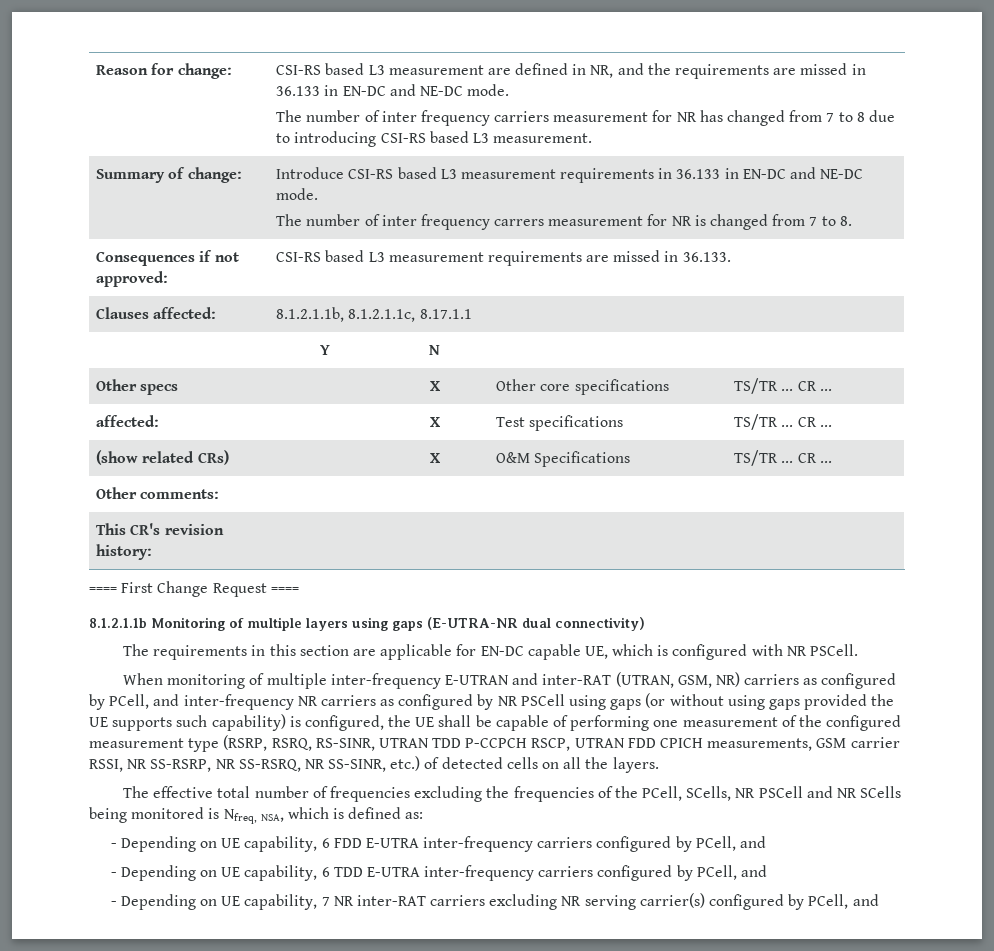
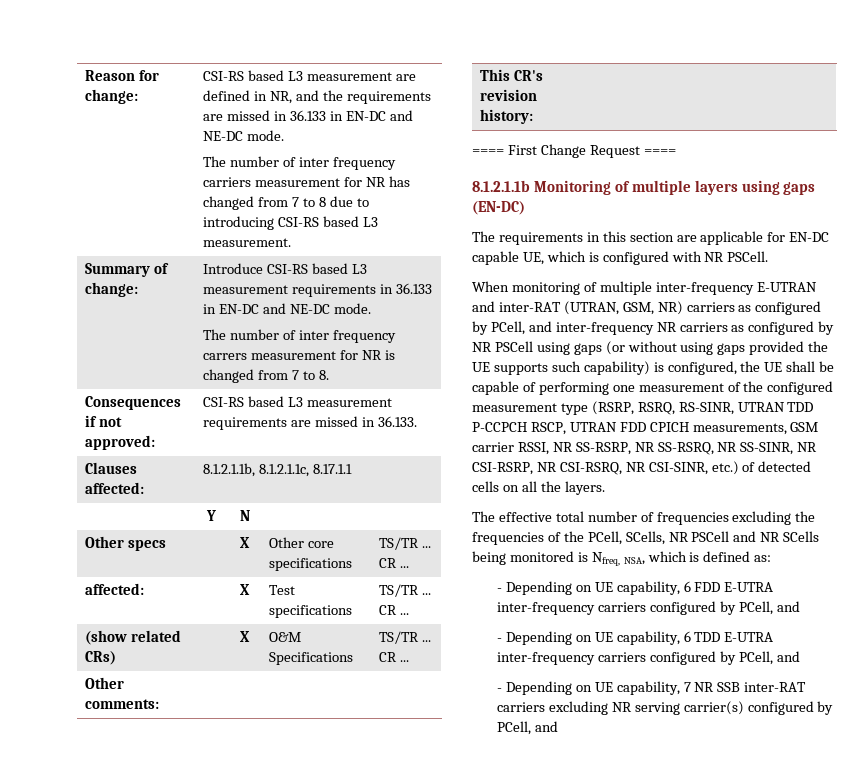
- 8.1.2.1.1b Monitoring of multiple layers using gaps (E-UTRA-NR dual connectivity)
+ 8.1.2.1.1b Monitoring of multiple layers using gaps (EN-DC)
- When monitoring of multiple inter-frequency E-UTRAN and inter-RAT (UTRAN, GSM, NR) carriers as configured by PCell, and inter-frequency NR carriers as configured by NR PSCell using gaps (or without using gaps provided the UE supports such capability) is configured, the UE shall be capable of performing one measurement of the configured measurement type (RSRP, RSRQ, RS-SINR, UTRAN TDD P-CCPCH RSCP, UTRAN FDD CPICH measurements, GSM carrier RSSI, NR SS-RSRP, NR SS-RSRQ, NR SS-SINR, etc.) of detected cells on all the layers.
+ When monitoring of multiple inter-frequency E-UTRAN and inter-RAT (UTRAN, GSM, NR) carriers as configured by PCell, and inter-frequency NR carriers as configured by NR PSCell using gaps (or without using gaps provided the UE supports such capability) is configured, the UE shall be capable of performing one measurement of the configured measurement type (RSRP, RSRQ, RS-SINR, UTRAN TDD P-CCPCH RSCP, UTRAN FDD CPICH measurements, GSM carrier RSSI, NR SS-RSRP, NR SS-RSRQ, NR SS-SINR, NR CSI-RSRP, NR CSI-RSRQ, NR CSI-SINR, etc.) of detected cells on all the layers.
- - Depending on UE capability, 7 NR inter-RAT carriers excluding NR serving carrier(s) configured by PCell, and
+ - Depending on UE capability, 7 NR SSB inter-RAT carriers excluding NR serving carrier(s) configured by PCell, and

